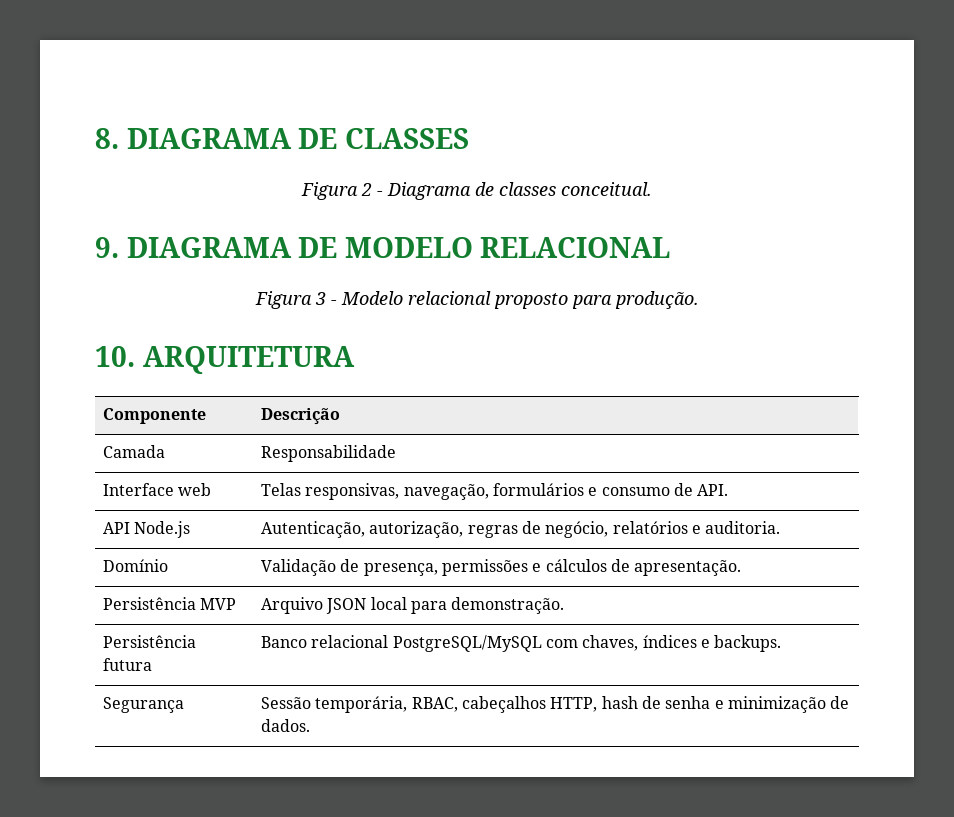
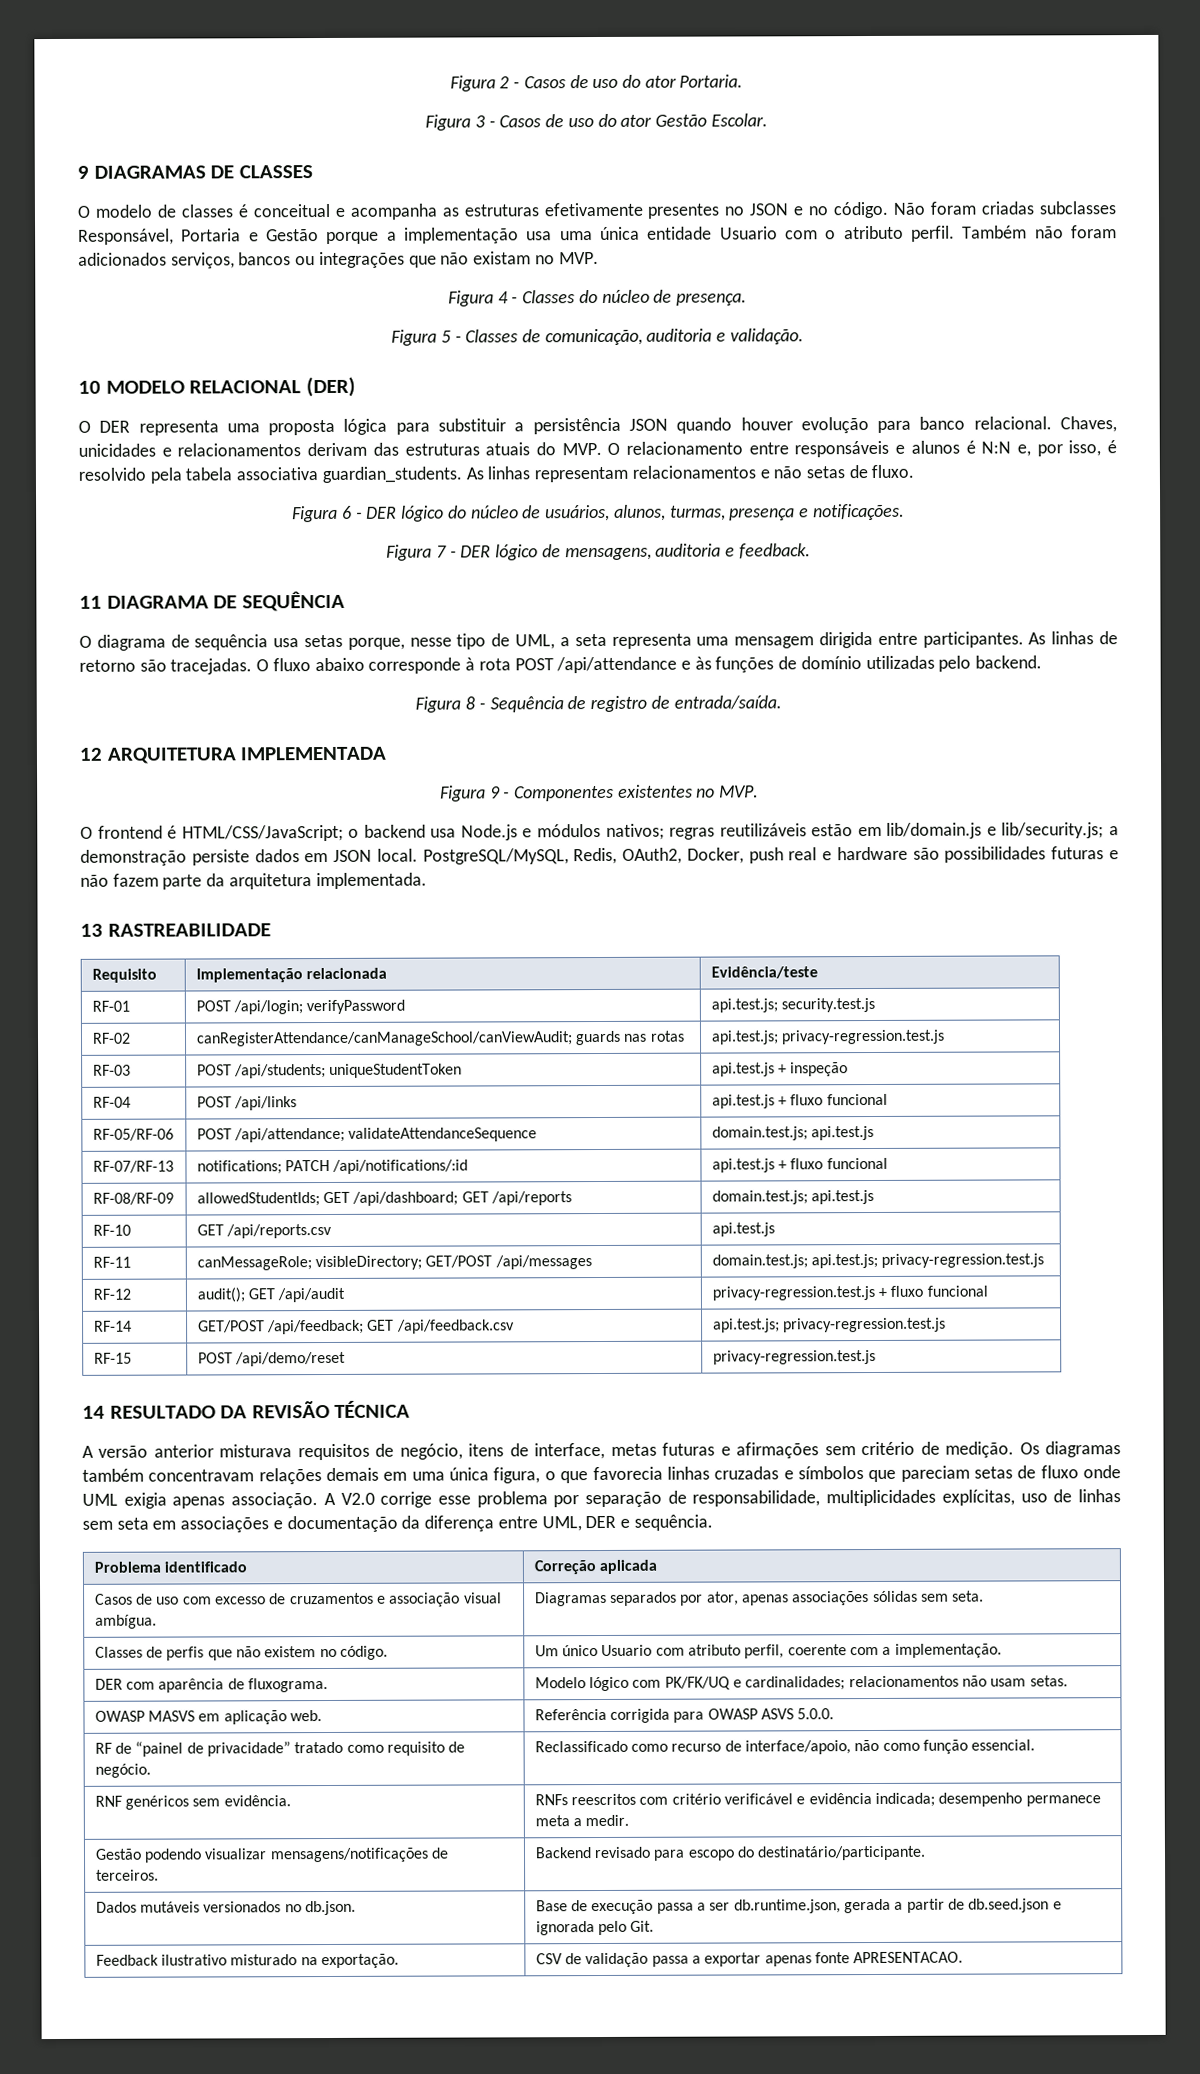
- 8. DIAGRAMA DE CLASSES
- Figura 2 - Diagrama de classes conceitual.
- 9. DIAGRAMA DE MODELO RELACIONAL
- Figura 3 - Modelo relacional proposto para produção.
- 10. ARQUITETURA
- Componente | Descrição
- Camada | Responsabilidade
- Interface web | Telas responsivas, navegação, formulários e consumo de API.
- API Node.js | Autenticação, autorização, regras de negócio, relatórios e auditoria.
- Domínio | Validação de presença, permissões e cálculos de apresentação.
- Persistência MVP | Arquivo JSON local para demonstração.
- Persistência futura | Banco relacional PostgreSQL/MySQL com chaves, índices e backups.
- Segurança | Sessão temporária, RBAC, cabeçalhos HTTP, hash de senha e minimização de dados.
+ Figura 2 - Casos de uso do ator Portaria.
+ Figura 3 - Casos de uso do ator Gestão Escolar.
+ 9 DIAGRAMAS DE CLASSES
+ O modelo de classes é conceitual e acompanha as estruturas efetivamente presentes no JSON e no código. Não foram criadas subclasses Responsável, Portaria e Gestão porque a implementação usa uma única entidade Usuario com o atributo perfil. Também não foram adicionados serviços, bancos ou integrações que não existam no MVP.
+ Figura 4 - Classes do núcleo de presença.
+ Figura 5 - Classes de comunicação, auditoria e validação.
+ 10 MODELO RELACIONAL (DER)
+ O DER representa uma proposta lógica para substituir a persistência JSON quando houver evolução para banco relacional. Chaves, unicidades e relacionamentos derivam das estruturas atuais do MVP. O relacionamento entre responsáveis e alunos é N:N e, por isso, é resolvido pela tabela associativa guardian_students. As linhas representam relacionamentos e não setas de fluxo.
+ Figura 6 - DER lógico do núcleo de usuários, alunos, turmas, presença e notificações.
+ Figura 7 - DER lógico de mensagens, auditoria e feedback.
+ 11 DIAGRAMA DE SEQUÊNCIA
+ O diagrama de sequência usa setas porque, nesse tipo de UML, a seta representa uma mensagem dirigida entre participantes. As linhas de retorno são tracejadas. O fluxo abaixo corresponde à rota POST /api/attendance e às funções de domínio utilizadas pelo backend.
+ Figura 8 - Sequência de registro de entrada/saída.
+ 12 ARQUITETURA IMPLEMENTADA
+ Figura 9 - Componentes existentes no MVP.
+ O frontend é HTML/CSS/JavaScript; o backend usa Node.js e módulos nativos; regras reutilizáveis estão em lib/domain.js e lib/security.js; a demonstração persiste dados em JSON local. PostgreSQL/MySQL, Redis, OAuth2, Docker, push real e hardware são possibilidades futuras e não fazem parte da arquitetura implementada.
+ 13 RASTREABILIDADE
+ Requisito | Implementação relacionada | Evidência/teste
+ RF-01 | POST /api/login; verifyPassword | api.test.js; security.test.js
+ RF-02 | canRegisterAttendance/canManageSchool/canViewAudit; guards nas rotas | api.test.js; privacy-regression.test.js
+ RF-03 | POST /api/students; uniqueStudentToken | api.test.js + inspeção
+ RF-04 | POST /api/links | api.test.js + fluxo funcional
+ RF-05/RF-06 | POST /api/attendance; validateAttendanceSequence | domain.test.js; api.test.js
+ RF-07/RF-13 | notifications; PATCH /api/notifications/:id | api.test.js + fluxo funcional
+ RF-08/RF-09 | allowedStudentIds; GET /api/dashboard; GET /api/reports | domain.test.js; api.test.js
+ RF-10 | GET /api/reports.csv | api.test.js
+ RF-11 | canMessageRole; visibleDirectory; GET/POST /api/messages | domain.test.js; api.test.js; privacy-regression.test.js
+ RF-12 | audit(); GET /api/audit | privacy-regression.test.js + fluxo funcional
+ RF-14 | GET/POST /api/feedback; GET /api/feedback.csv | api.test.js; privacy-regression.test.js
+ RF-15 | POST /api/demo/reset | privacy-regression.test.js
+ 14 RESULTADO DA REVISÃO TÉCNICA
+ A versão anterior misturava requisitos de negócio, itens de interface, metas futuras e afirmações sem critério de medição. Os diagramas também concentravam relações demais em uma única figura, o que favorecia linhas cruzadas e símbolos que pareciam setas de fluxo onde UML exigia apenas associação. A V2.0 corrige esse problema por separação de responsabilidade, multiplicidades explícitas, uso de linhas sem seta em associações e documentação da diferença entre UML, DER e sequência.
+ Problema identificado | Correção aplicada
+ Casos de uso com excesso de cruzamentos e associação visual ambígua. | Diagramas separados por ator, apenas associações sólidas sem seta.
+ Classes de perfis que não existem no código. | Um único Usuario com atributo perfil, coerente com a implementação.
+ DER com aparência de fluxograma. | Modelo lógico com PK/FK/UQ e cardinalidades; relacionamentos não usam setas.
+ OWASP MASVS em aplicação web. | Referência corrigida para OWASP ASVS 5.0.0.
+ RF de “painel de privacidade” tratado como requisito de negócio. | Reclassificado como recurso de interface/apoio, não como função essencial.
+ RNF genéricos sem evidência. | RNFs reescritos com critério verificável e evidência indicada; desempenho permanece meta a medir.
+ Gestão podendo visualizar mensagens/notificações de terceiros. | Backend revisado para escopo do destinatário/participante.
+ Dados mutáveis versionados no db.json. | Base de execução passa a ser db.runtime.json, gerada a partir de db.seed.json e ignorada pelo Git.
+ Feedback ilustrativo misturado na exportação. | CSV de validação passa a exportar apenas fonte APRESENTACAO.

